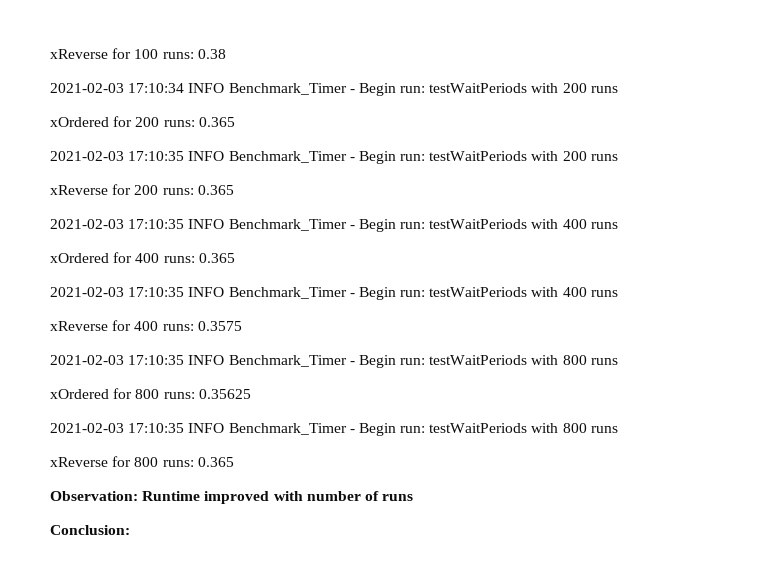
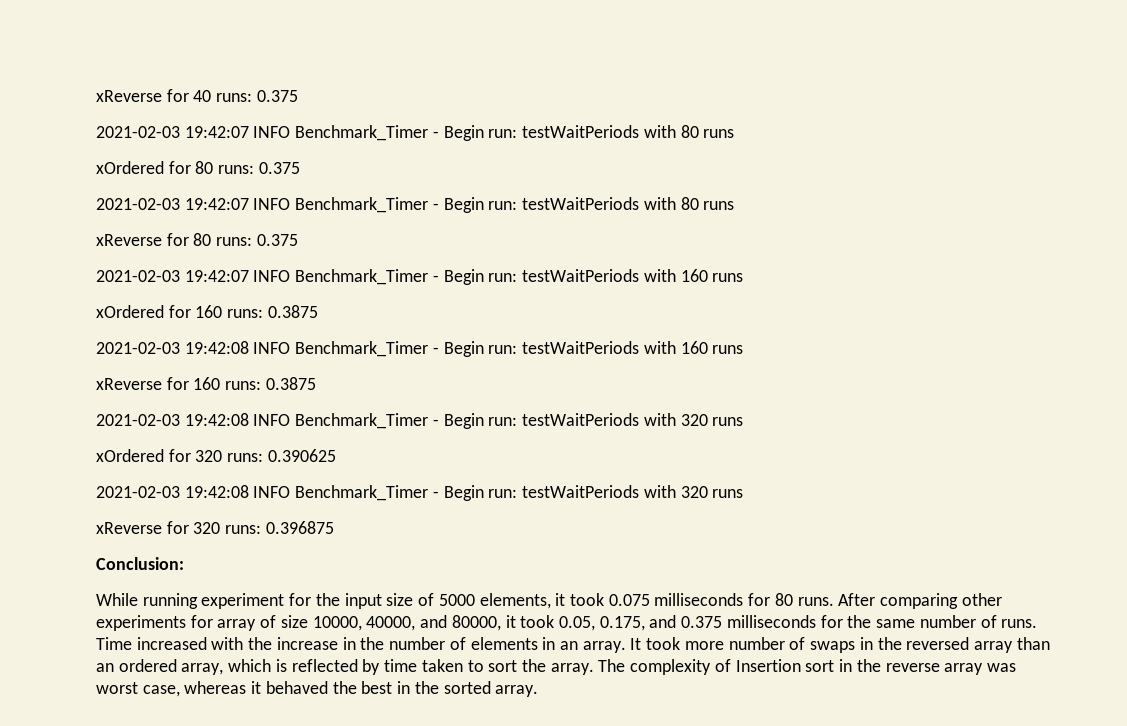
- xReverse for 100 runs: 0.38
- 2021-02-03 17:10:34 INFO Benchmark_Timer - Begin run: testWaitPeriods with 200 runs
- xOrdered for 200 runs: 0.365
- 2021-02-03 17:10:35 INFO Benchmark_Timer - Begin run: testWaitPeriods with 200 runs
- xReverse for 200 runs: 0.365
- 2021-02-03 17:10:35 INFO Benchmark_Timer - Begin run: testWaitPeriods with 400 runs
- xOrdered for 400 runs: 0.365
- 2021-02-03 17:10:35 INFO Benchmark_Timer - Begin run: testWaitPeriods with 400 runs
- xReverse for 400 runs: 0.3575
- 2021-02-03 17:10:35 INFO Benchmark_Timer - Begin run: testWaitPeriods with 800 runs
- xOrdered for 800 runs: 0.35625
- 2021-02-03 17:10:35 INFO Benchmark_Timer - Begin run: testWaitPeriods with 800 runs
- xReverse for 800 runs: 0.365
- Observation: Runtime improved with number of runs
+ xReverse for 40 runs: 0.375
+ 2021-02-03 19:42:07 INFO Benchmark_Timer - Begin run: testWaitPeriods with 80 runs
+ xOrdered for 80 runs: 0.375
+ 2021-02-03 19:42:07 INFO Benchmark_Timer - Begin run: testWaitPeriods with 80 runs
+ xReverse for 80 runs: 0.375
+ 2021-02-03 19:42:07 INFO Benchmark_Timer - Begin run: testWaitPeriods with 160 runs
+ xOrdered for 160 runs: 0.3875
+ 2021-02-03 19:42:08 INFO Benchmark_Timer - Begin run: testWaitPeriods with 160 runs
+ xReverse for 160 runs: 0.3875
+ 2021-02-03 19:42:08 INFO Benchmark_Timer - Begin run: testWaitPeriods with 320 runs
+ xOrdered for 320 runs: 0.390625
+ 2021-02-03 19:42:08 INFO Benchmark_Timer - Begin run: testWaitPeriods with 320 runs
+ xReverse for 320 runs: 0.396875
  Conclusion:
+ While running experiment for the input size of 5000 elements, it took 0.075 milliseconds for 80 runs. After comparing other experiments for array of size 10000, 40000, and 80000, it took 0.05, 0.175, and 0.375 milliseconds for the same number of runs. Time increased with the increase in the number of elements in an array. It took more number of swaps in the reversed array than an ordered array, which is reflected by time taken to sort the array. The complexity of Insertion sort in the reverse array was worst case, whereas it behaved the best in the sorted array.

